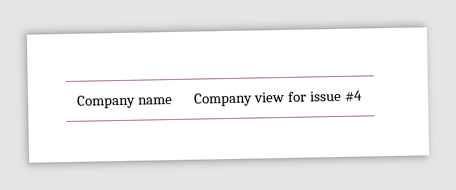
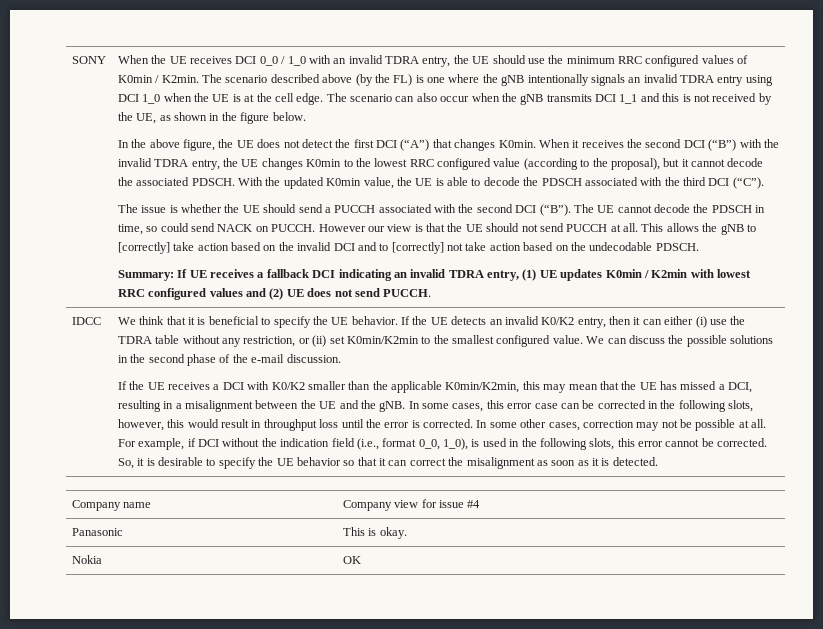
+ SONY | When the UE receives DCI 0_0 / 1_0 with an invalid TDRA entry, the UE should use the minimum RRC configured values of K0min / K2min. The scenario described above (by the FL) is one where the gNB intentionally signals an invalid TDRA entry using DCI 1_0 when the UE is at the cell edge. The scenario can also occur when the gNB transmits DCI 1_1 and this is not received by the UE, as shown in the figure below.
+ In the above figure, the UE does not detect the first DCI (“A”) that changes K0min. When it receives the second DCI (“B”) with the invalid TDRA entry, the UE changes K0min to the lowest RRC configured value (according to the proposal), but it cannot decode the associated PDSCH. With the updated K0min value, the UE is able to decode the PDSCH associated with the third DCI (“C”).
+ The issue is whether the UE should send a PUCCH associated with the second DCI (“B”). The UE cannot decode the PDSCH in time, so could send NACK on PUCCH. However our view is that the UE should not send PUCCH at all. This allows the gNB to [correctly] take action based on the invalid DCI and to [correctly] not take action based on the undecodable PDSCH.
+ Summary: If UE receives a fallback DCI indicating an invalid TDRA entry, (1) UE updates K0min / K2min with lowest RRC configured values and (2) UE does not send PUCCH.
+ IDCC | We think that it is beneficial to specify the UE behavior. If the UE detects an invalid K0/K2 entry, then it can either (i) use the TDRA table without any restriction, or (ii) set K0min/K2min to the smallest configured value. We can discuss the possible solutions in the second phase of the e-mail discussion.
+ If the UE receives a DCI with K0/K2 smaller than the applicable K0min/K2min, this may mean that the UE has missed a DCI, resulting in a misalignment between the UE and the gNB. In some cases, this error case can be corrected in the following slots, however, this would result in throughput loss until the error is corrected. In some other cases, correction may not be possible at all. For example, if DCI without the indication field (i.e., format 0_0, 1_0), is used in the following slots, this error cannot be corrected. So, it is desirable to specify the UE behavior so that it can correct the misalignment as soon as it is detected.
+ Panasonic | This is okay.
+ Nokia | OK

